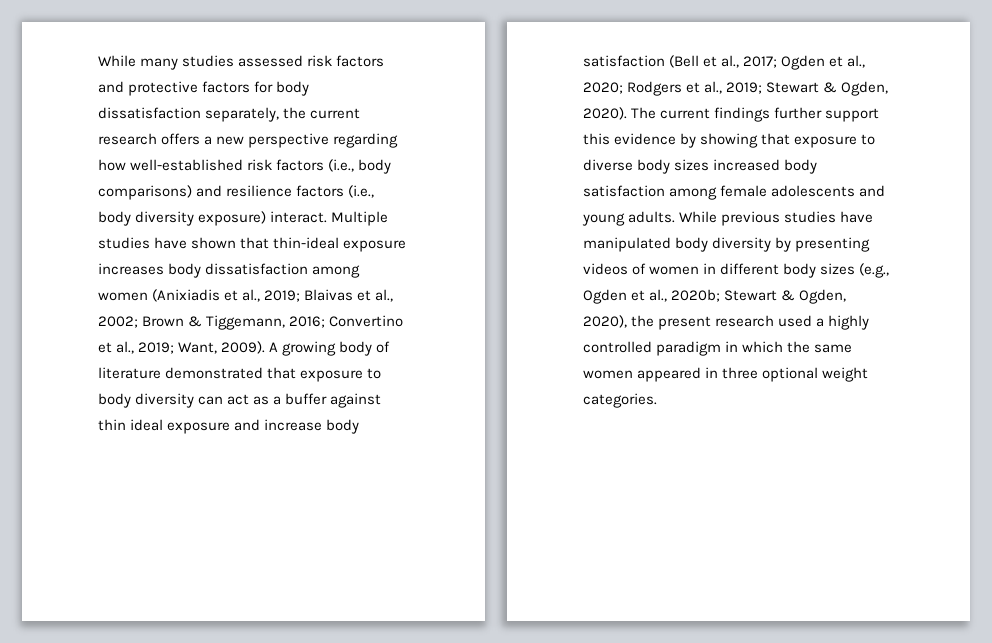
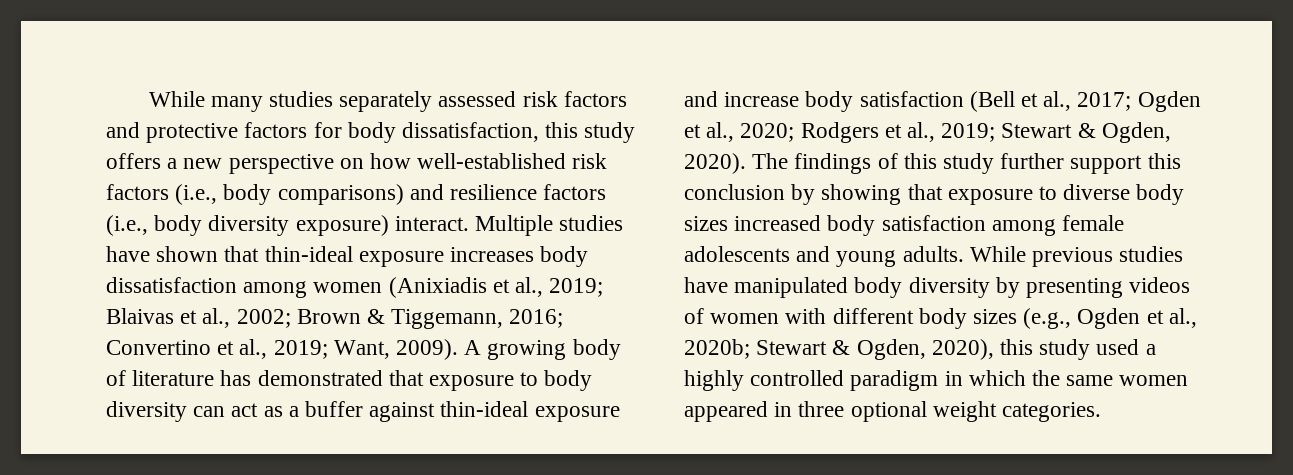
- While many studies assessed risk factors and protective factors for body dissatisfaction separately, the current research offers a new perspective regarding how well-established risk factors (i.e., body comparisons) and resilience factors (i.e., body diversity exposure) interact.
+ While many studies separately assessed risk factors and protective factors for body dissatisfaction, this study offers a new perspective on how well-established risk factors (i.e., body comparisons) and resilience factors (i.e., body diversity exposure) interact.
- A growing body of literature demonstrated that exposure to body diversity can act as a buffer against thin ideal exposure and increase body satisfaction (Bell et al., 2017; Ogden et al., 2020; Rodgers et al., 2019; Stewart & Ogden, 2020).
+ A growing body of literature has demonstrated that exposure to body diversity can act as a buffer against thin-ideal exposure and increase body satisfaction (Bell et al., 2017; Ogden et al., 2020; Rodgers et al., 2019; Stewart & Ogden, 2020).
- The current findings further support this evidence by showing that exposure to diverse body sizes increased body satisfaction among female adolescents and young adults.
+ The findings of this study further support this conclusion by showing that exposure to diverse body sizes increased body satisfaction among female adolescents and young adults.
- While previous studies have manipulated body diversity by presenting videos of women in different body sizes (e.g., Ogden et al., 2020b; Stewart & Ogden, 2020), the present research used a highly controlled paradigm in which the same women appeared in three optional weight categories.
+ While previous studies have manipulated body diversity by presenting videos of women with different body sizes (e.g., Ogden et al., 2020b; Stewart & Ogden, 2020), this study used a highly controlled paradigm in which the same women appeared in three optional weight categories.

